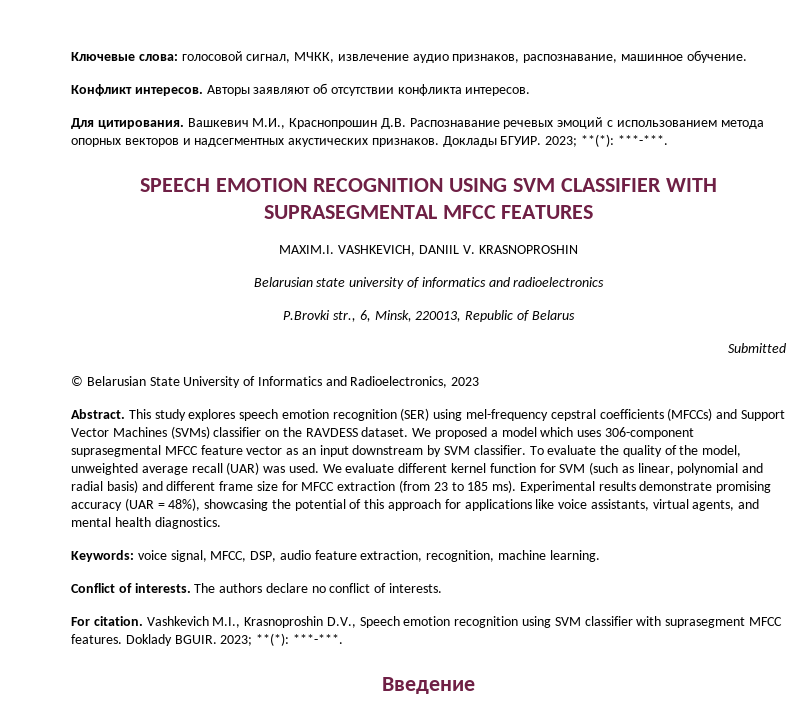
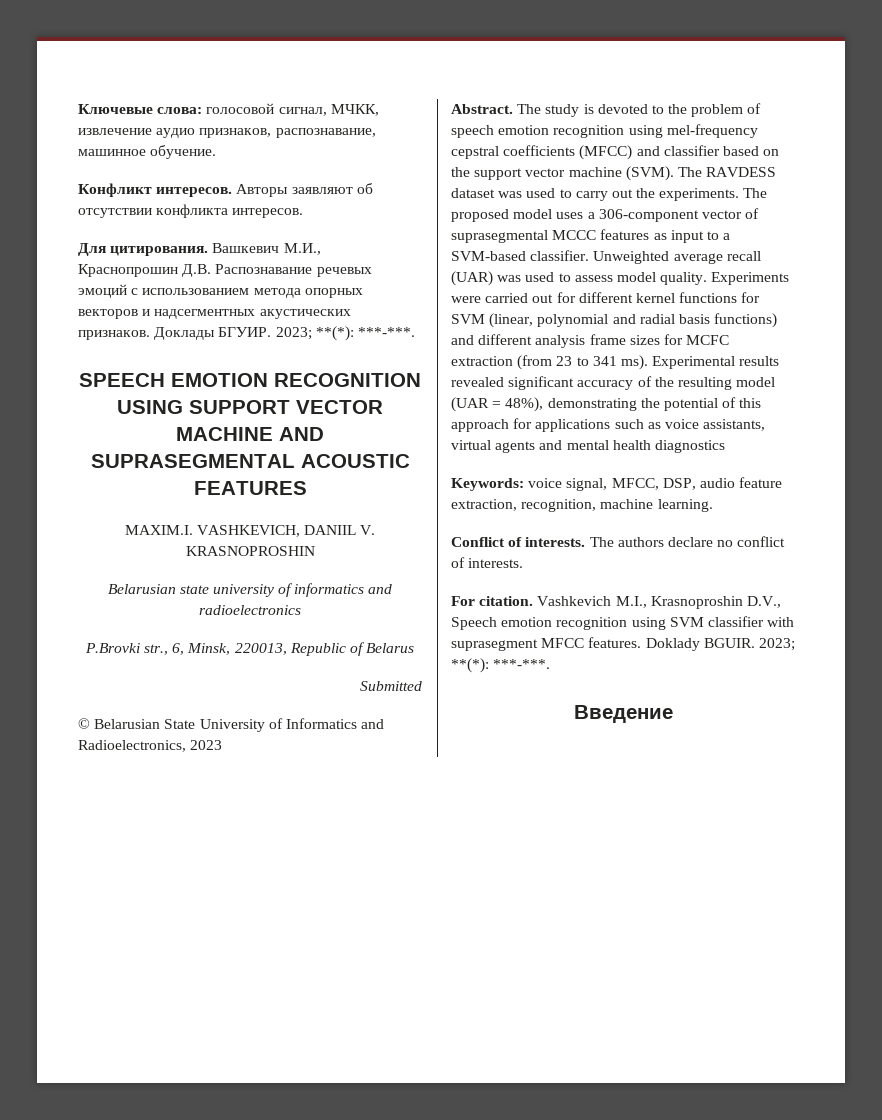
- SPEECH EMOTION RECOGNITION USING SVM CLASSIFIER WITH SUPRASEGMENTAL MFCC FEATURES
+ SPEECH EMOTION RECOGNITION USING SUPPORT VECTOR MACHINE AND SUPRASEGMENTAL ACOUSTIC FEATURES
- This study explores speech emotion recognition (SER) using mel-frequency cepstral coefficients (MFCCs) and Support Vector Machines (SVMs) classifier on the RAVDESS dataset. We proposed a model which uses 306-component suprasegmental MFCC feature vector as an input downstream by SVM classifier. To evaluate the quality of the model, unweighted average recall (UAR) was used. We evaluate different kernel function for SVM (such as linear, polynomial and radial basis) and different frame size for MFCC extraction (from 23 to 185 ms).
+ The study is devoted to the problem of speech emotion recognition using mel-frequency cepstral coefficients (MFCC) and classifier based on the support vector machine (SVM). The RAVDESS dataset was used to carry out the experiments. The proposed model uses a 306-component vector of suprasegmental MCCC features as input to a SVM-based classifier. Unweighted average recall (UAR) was used to assess model quality. Experiments were carried out for different kernel functions for SVM (linear, polynomial and radial basis functions) and different analysis frame sizes for MCFC extraction (from 23 to 341 ms).
- Experimental results demonstrate promising accuracy (UAR = 48%), showcasing the potential of this approach for applications like voice assistants, virtual agents, and mental health diagnostics.
+ Experimental results revealed significant accuracy of the resulting model (UAR = 48%), demonstrating the potential of this approach for applications such as voice assistants, virtual agents and mental health diagnostics

